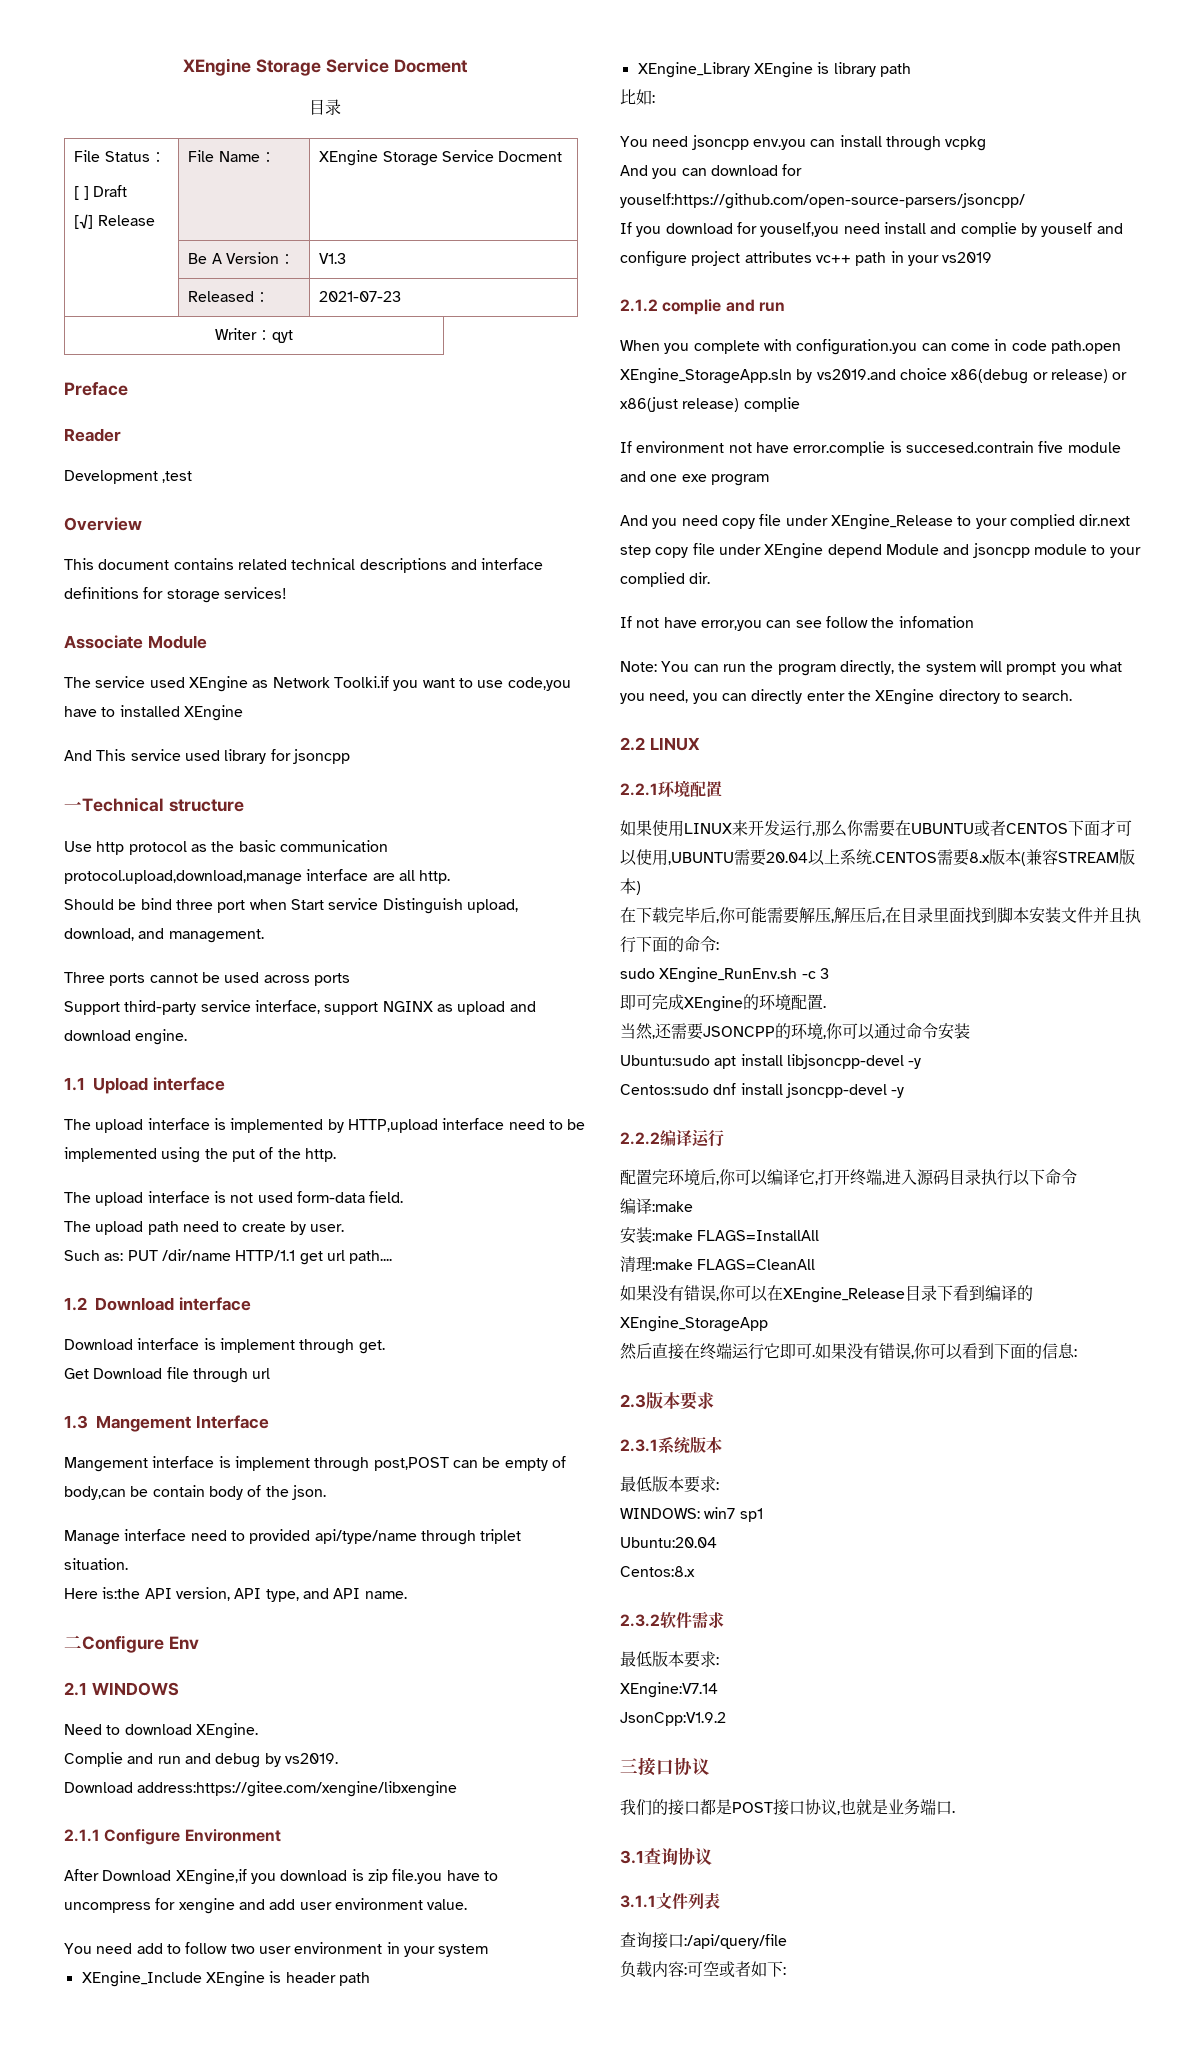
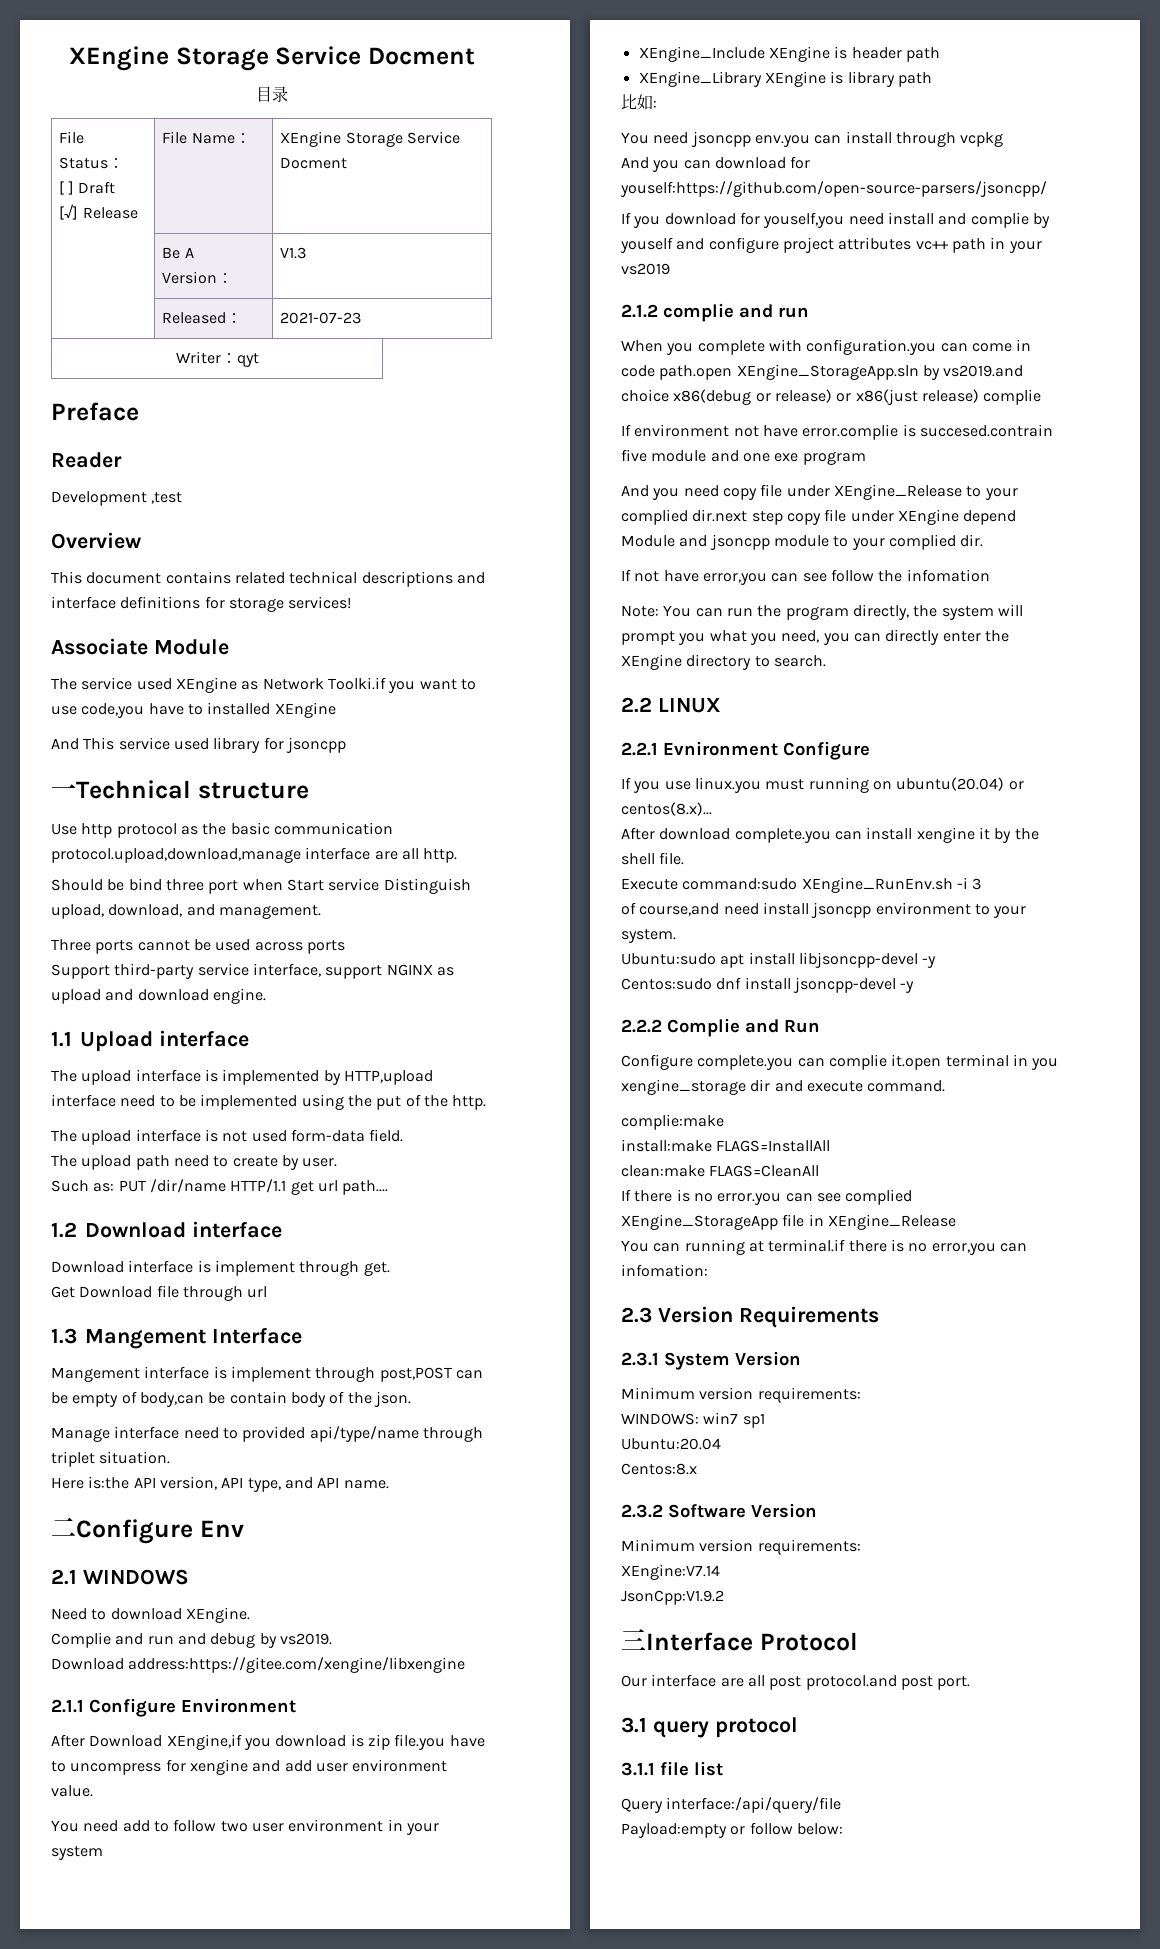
- 2.2.1环境配置
- 如果使用LINUX来开发运行,那么你需要在UBUNTU或者CENTOS下面才可以使用,UBUNTU需要20.04以上系统.CENTOS需要8.x版本(兼容STREAM版本)
- 在下载完毕后,你可能需要解压,解压后,在目录里面找到脚本安装文件并且执行下面的命令:
- sudo XEngine_RunEnv.sh -c 3
- 即可完成XEngine的环境配置.
- 当然,还需要JSONCPP的环境,你可以通过命令安装
+ 2.2.1 Evnironment Configure
+ If you use linux.you must running on ubuntu(20.04) or centos(8.x)...
+ After download complete.you can install xengine it by the shell file.
+ Execute command:sudo XEngine_RunEnv.sh -i 3
+ of course,and need install jsoncpp environment to your system.
- 2.2.2编译运行
- 配置完环境后,你可以编译它,打开终端,进入源码目录执行以下命令
- 编译:make
- 安装:make FLAGS=InstallAll
+ 2.2.2 Complie and Run
+ Configure complete.you can complie it.open terminal in you xengine_storage dir and execute command.
+ complie:make
+ install:make FLAGS=InstallAll
- 清理:make FLAGS=CleanAll
+ clean:make FLAGS=CleanAll
- 如果没有错误,你可以在XEngine_Release目录下看到编译的XEngine_StorageApp
- 然后直接在终端运行它即可.如果没有错误,你可以看到下面的信息:
+ If there is no error.you can see complied XEngine_StorageApp file in XEngine_Release
+ You can running at terminal.if there is no error,you can infomation:
- 2.3版本要求
+ 2.3 Version Requirements
- 2.3.1系统版本
- 最低版本要求:
+ 2.3.1 System Version
+ Minimum version requirements:
- 2.3.2软件需求
- 最低版本要求:
+ 2.3.2 Software Version
+ Minimum version requirements:
  XEngine:V7.14
  JsonCpp:V1.9.2
- 三接口协议
- 我们的接口都是POST接口协议,也就是业务端口.
+ 三Interface Protocol
+ Our interface are all post protocol.and post port.
- 3.1查询协议
+ 3.1 query protocol
- 3.1.1文件列表
- 查询接口:/api/query/file
- 负载内容:可空或者如下:
+ 3.1.1 file list
+ Query interface:/api/query/file
+ Payload:empty or follow below:

